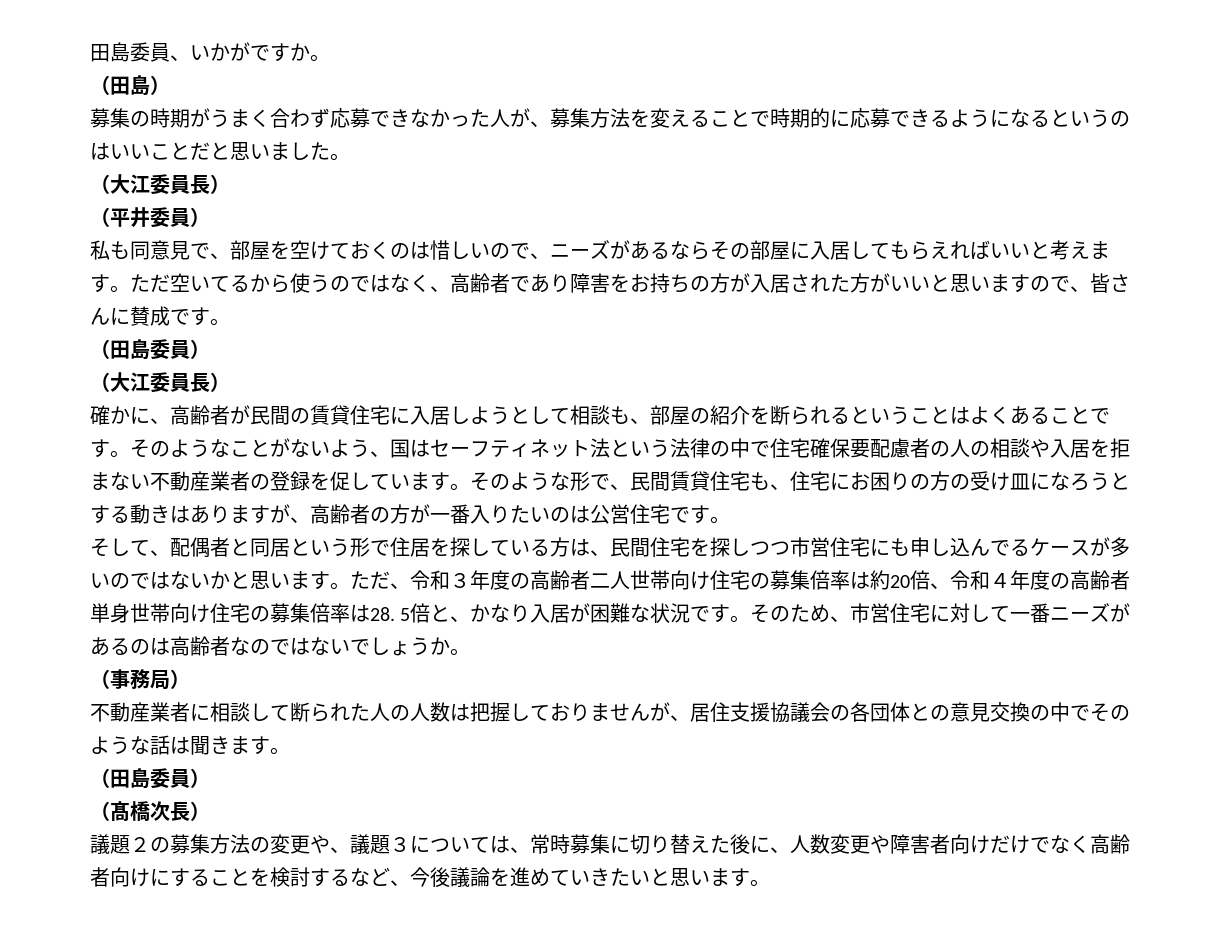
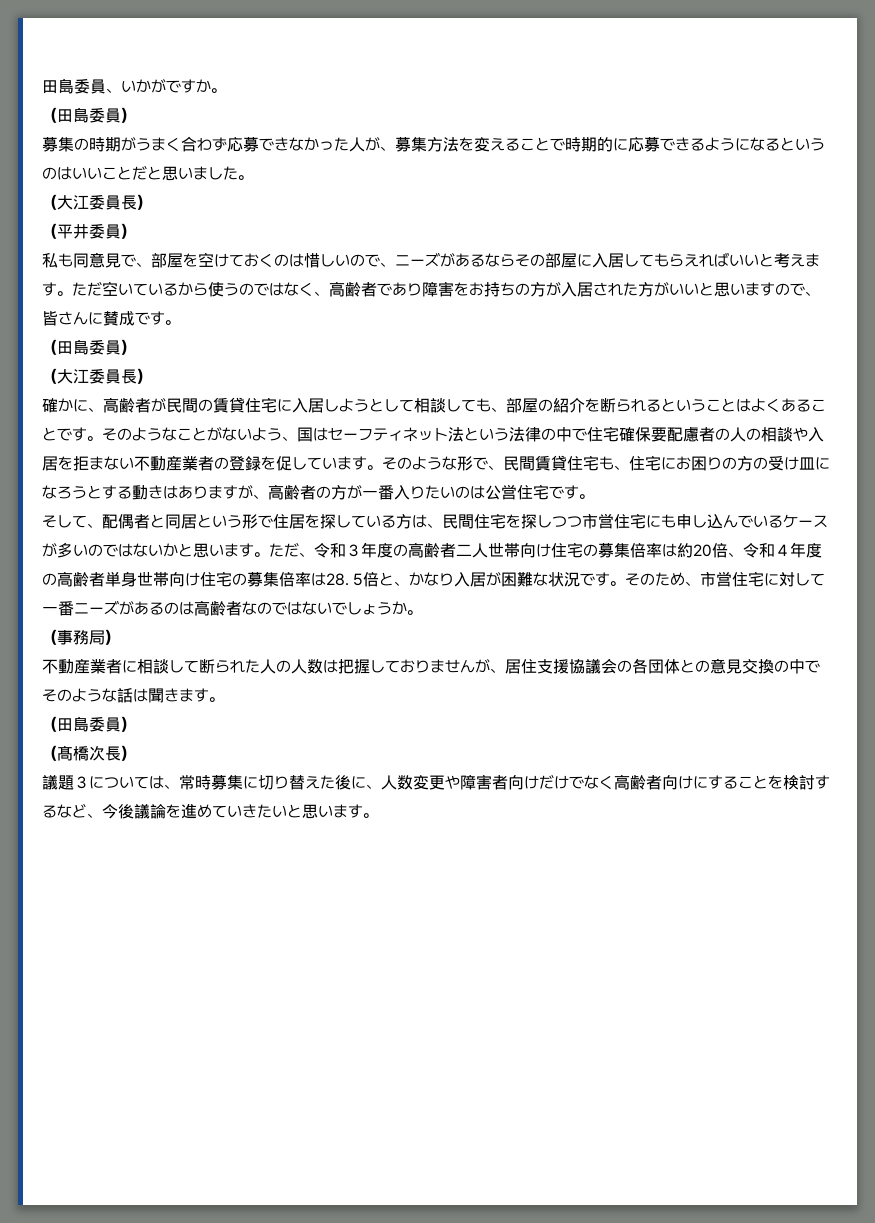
  田島委員、いかがですか。
- （田島）
+ （田島委員）
- ただ空いてるから使うのではなく、高齢者であり障害をお持ちの方が入居された方がいいと思いますので、皆さんに賛成です。
+ ただ空いているから使うのではなく、高齢者であり障害をお持ちの方が入居された方がいいと思いますので、皆さんに賛成です。
- 確かに、高齢者が民間の賃貸住宅に入居しようとして相談も、部屋の紹介を断られるということはよくあることです。
+ 確かに、高齢者が民間の賃貸住宅に入居しようとして相談しても、部屋の紹介を断られるということはよくあることです。
- そして、配偶者と同居という形で住居を探している方は、民間住宅を探しつつ市営住宅にも申し込んでるケースが多いのではないかと思います。
+ そして、配偶者と同居という形で住居を探している方は、民間住宅を探しつつ市営住宅にも申し込んでいるケースが多いのではないかと思います。
- 議題２の募集方法の変更や、議題３については、常時募集に切り替えた後に、人数変更や障害者向けだけでなく高齢者向けにすることを検討するなど、今後議論を進めていきたいと思います。
+ 議題３については、常時募集に切り替えた後に、人数変更や障害者向けだけでなく高齢者向けにすることを検討するなど、今後議論を進めていきたいと思います。

